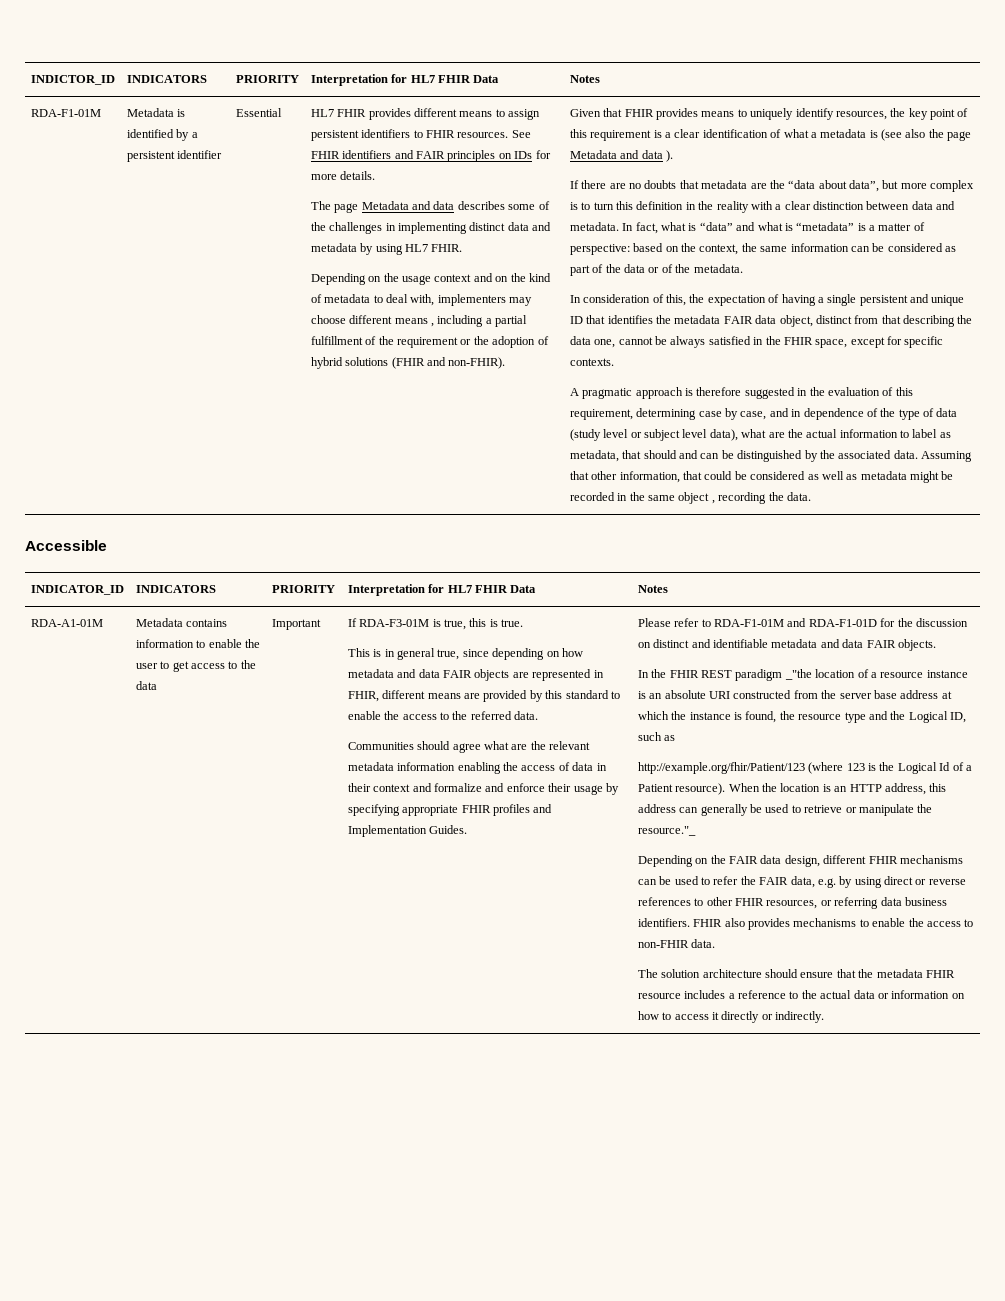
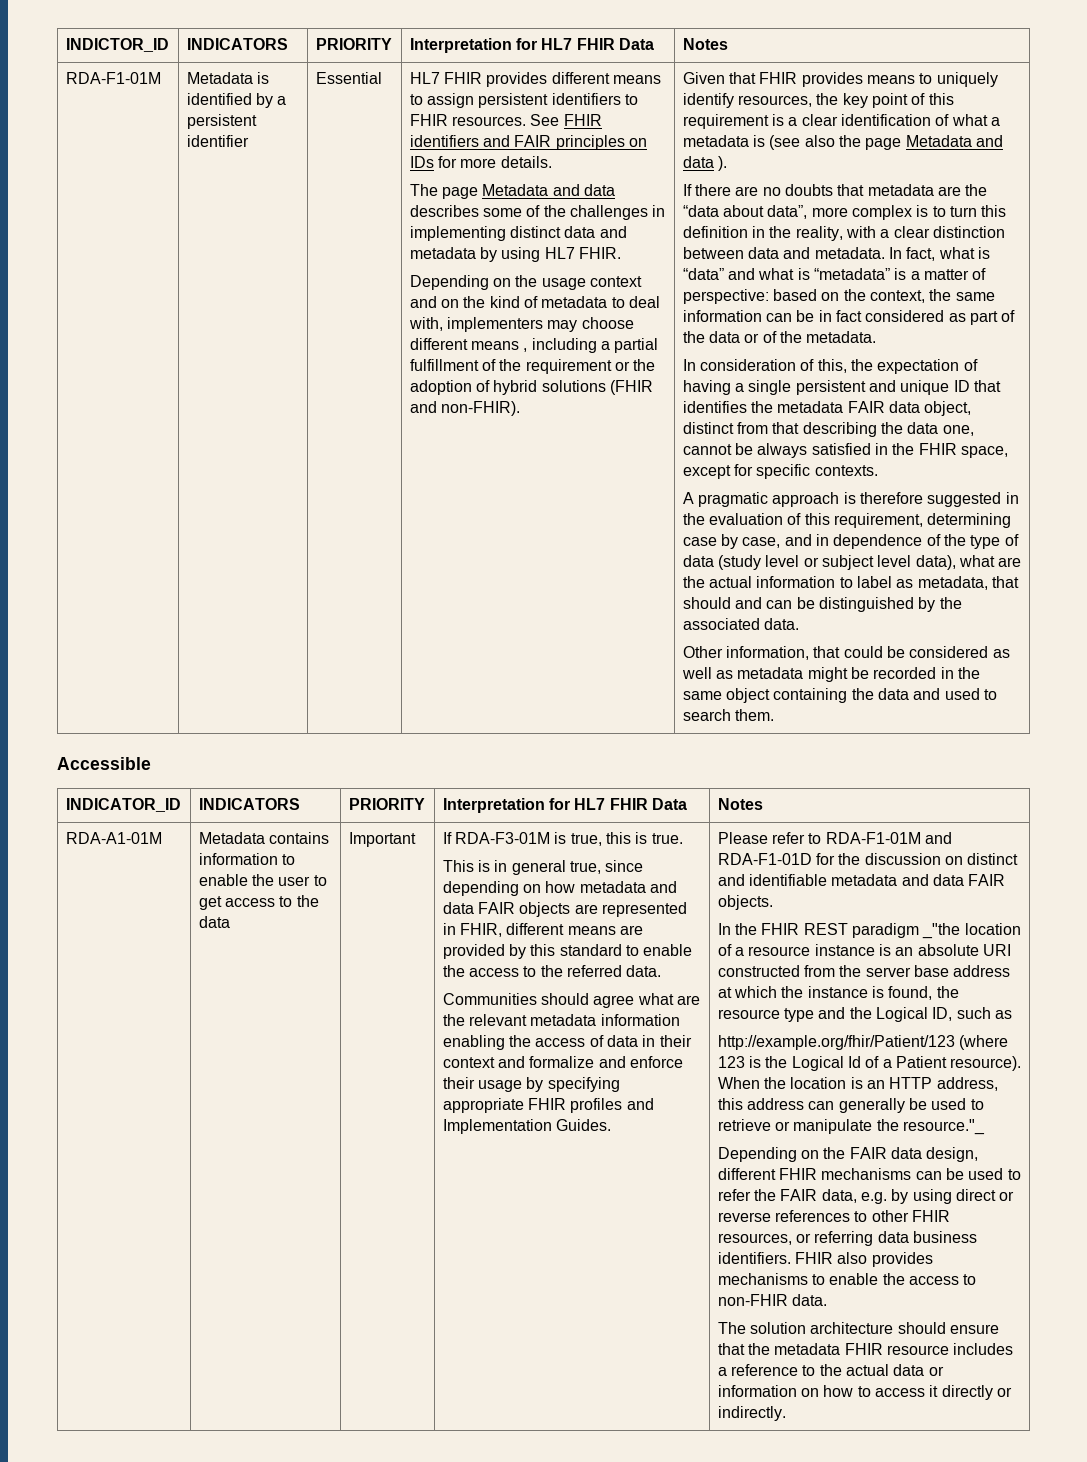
- If there are no doubts that metadata are the “data about data”, but more complex is to turn this definition in the reality with a clear distinction between data and metadata.
+ If there are no doubts that metadata are the “data about data”, more complex is to turn this definition in the reality, with a clear distinction between data and metadata.
- In fact, what is “data” and what is “metadata” is a matter of perspective: based on the context, the same information can be considered as part of the data or of the metadata.
+ In fact, what is “data” and what is “metadata” is a matter of perspective: based on the context, the same information can be in fact considered as part of the data or of the metadata.
- A pragmatic approach is therefore suggested in the evaluation of this requirement, determining case by case, and in dependence of the type of data (study level or subject level data), what are the actual information to label as metadata, that should and can be distinguished by the associated data. Assuming that other information, that could be considered as well as metadata might be recorded in the same object , recording the data.
+ A pragmatic approach is therefore suggested in the evaluation of this requirement, determining case by case, and in dependence of the type of data (study level or subject level data), what are the actual information to label as metadata, that should and can be distinguished by the associated data.
+ Other information, that could be considered as well as metadata might be recorded in the same object containing the data and used to search them.

